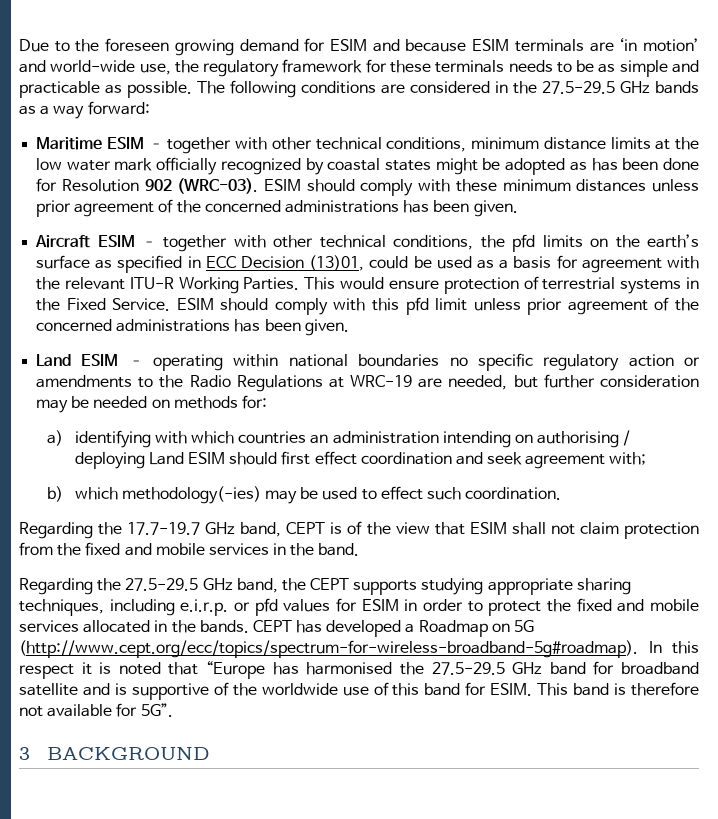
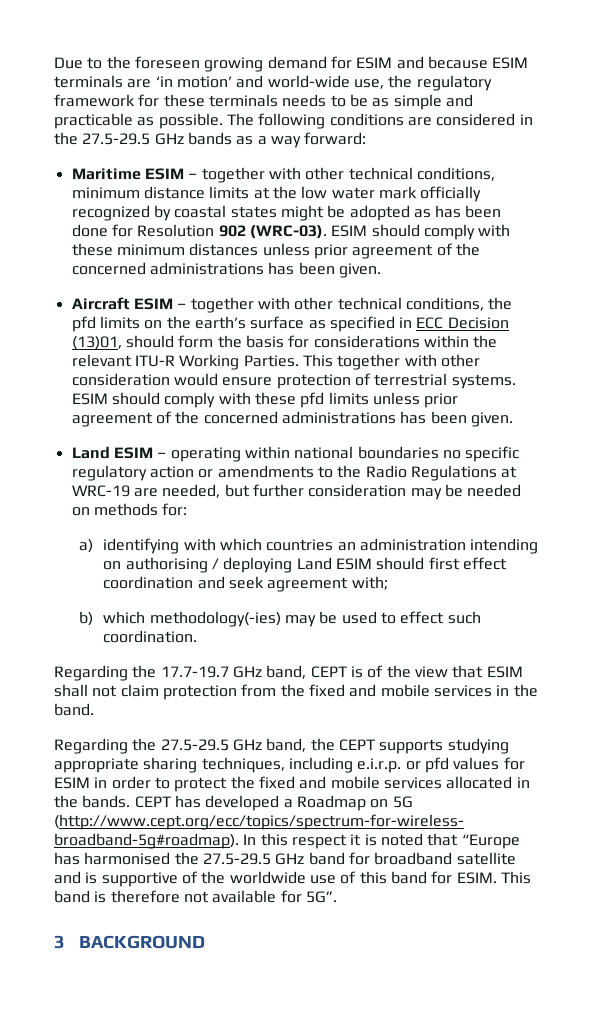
- Aircraft ESIM – together with other technical conditions, the pfd limits on the earth’s surface as specified in ECC Decision (13)01, could be used as a basis for agreement with the relevant ITU-R Working Parties.
+ Aircraft ESIM – together with other technical conditions, the pfd limits on the earth’s surface as specified in ECC Decision (13)01, should form the basis for considerations within the relevant ITU-R Working Parties.
- This would ensure protection of terrestrial systems in the Fixed Service. ESIM should comply with this pfd limit unless prior agreement of the concerned administrations has been given.
+ This together with other consideration would ensure protection of terrestrial systems. ESIM should comply with these pfd limits unless prior agreement of the concerned administrations has been given.

